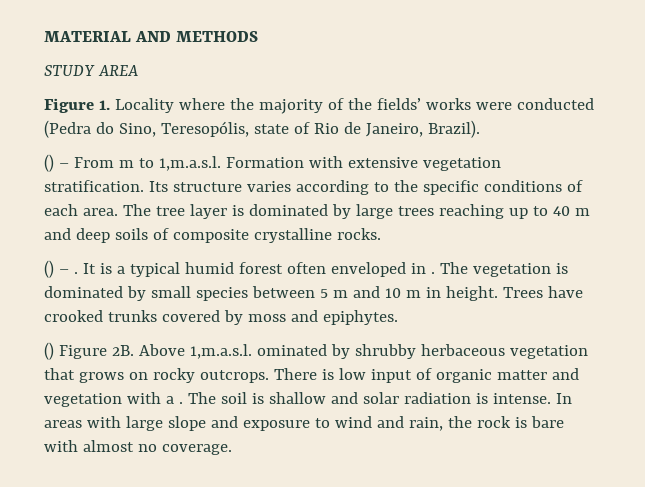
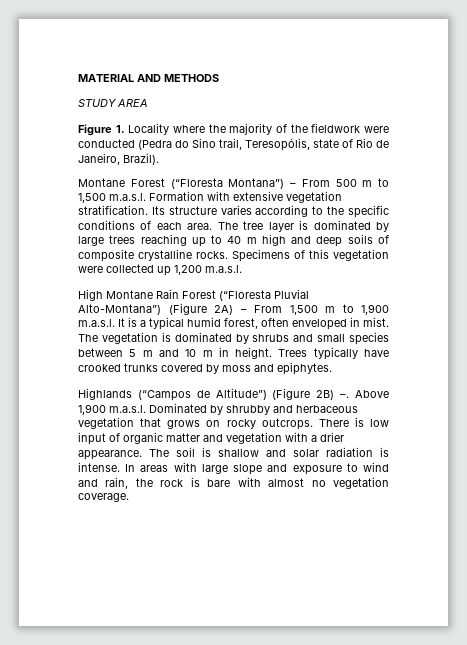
- Figure 1. Locality where the majority of the fields’ works were conducted (Pedra do Sino, Teresopólis, state of Rio de Janeiro, Brazil).
+ Figure 1. Locality where the majority of the fieldwork were conducted (Pedra do Sino trail, Teresopólis, state of Rio de Janeiro, Brazil).
- () – From m to 1,m.a.s.l. Formation with extensive vegetation stratification.
+ Montane Forest (“Floresta Montana”) – From 500 m to 1,500 m.a.s.l. Formation with extensive vegetation stratification.
- The tree layer is dominated by large trees reaching up to 40 m and deep soils of composite crystalline rocks.
- () – . It is a typical humid forest often enveloped in .
+ The tree layer is dominated by large trees reaching up to 40 m high and deep soils of composite crystalline rocks. Specimens of this vegetation were collected up 1,200 m.a.s.l.
+ High Montane Rain Forest (“Floresta Pluvial Alto-Montana”) (Figure 2A) – From 1,500 m to 1,900 m.a.s.l. It is a typical humid forest, often enveloped in mist.
- The vegetation is dominated by small species between 5 m and 10 m in height.
+ The vegetation is dominated by shrubs and small species between 5 m and 10 m in height.
- Trees have crooked trunks covered by moss and epiphytes.
+ Trees typically have crooked trunks covered by moss and epiphytes.
- () Figure 2B. Above 1,m.a.s.l. ominated by shrubby herbaceous vegetation that grows on rocky outcrops.
+ Highlands (“Campos de Altitude”) (Figure 2B) –. Above 1,900 m.a.s.l. Dominated by shrubby and herbaceous vegetation that grows on rocky outcrops.
- There is low input of organic matter and vegetation with a .
+ There is low input of organic matter and vegetation with a drier appearance.
- In areas with large slope and exposure to wind and rain, the rock is bare with almost no coverage.
+ In areas with large slope and exposure to wind and rain, the rock is bare with almost no vegetation coverage.

